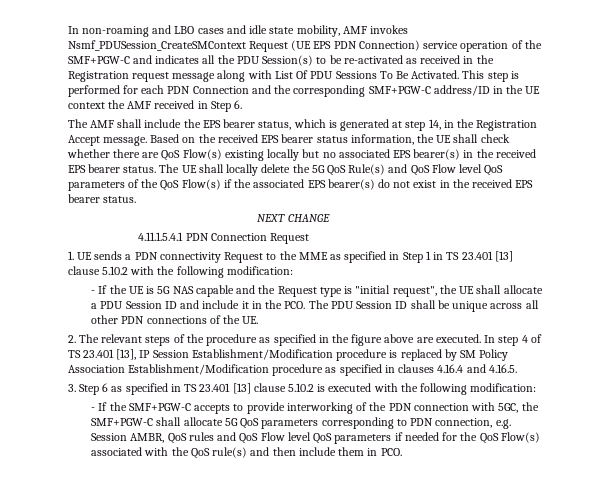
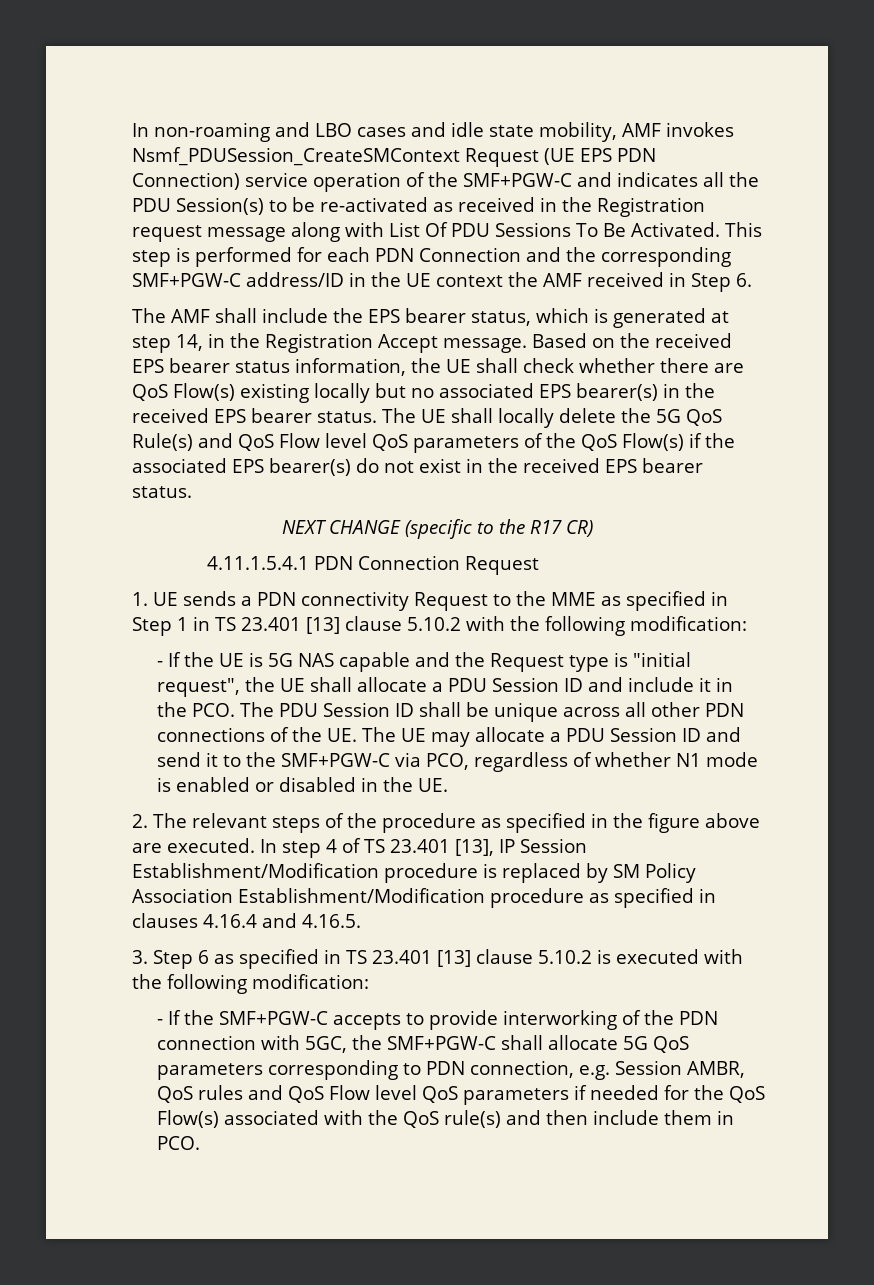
- NEXT CHANGE
+ NEXT CHANGE (specific to the R17 CR)
- - If the UE is 5G NAS capable and the Request type is "initial request", the UE shall allocate a PDU Session ID and include it in the PCO. The PDU Session ID shall be unique across all other PDN connections of the UE.
+ - If the UE is 5G NAS capable and the Request type is "initial request", the UE shall allocate a PDU Session ID and include it in the PCO. The PDU Session ID shall be unique across all other PDN connections of the UE. The UE may allocate a PDU Session ID and send it to the SMF+PGW-C via PCO, regardless of whether N1 mode is enabled or disabled in the UE.

